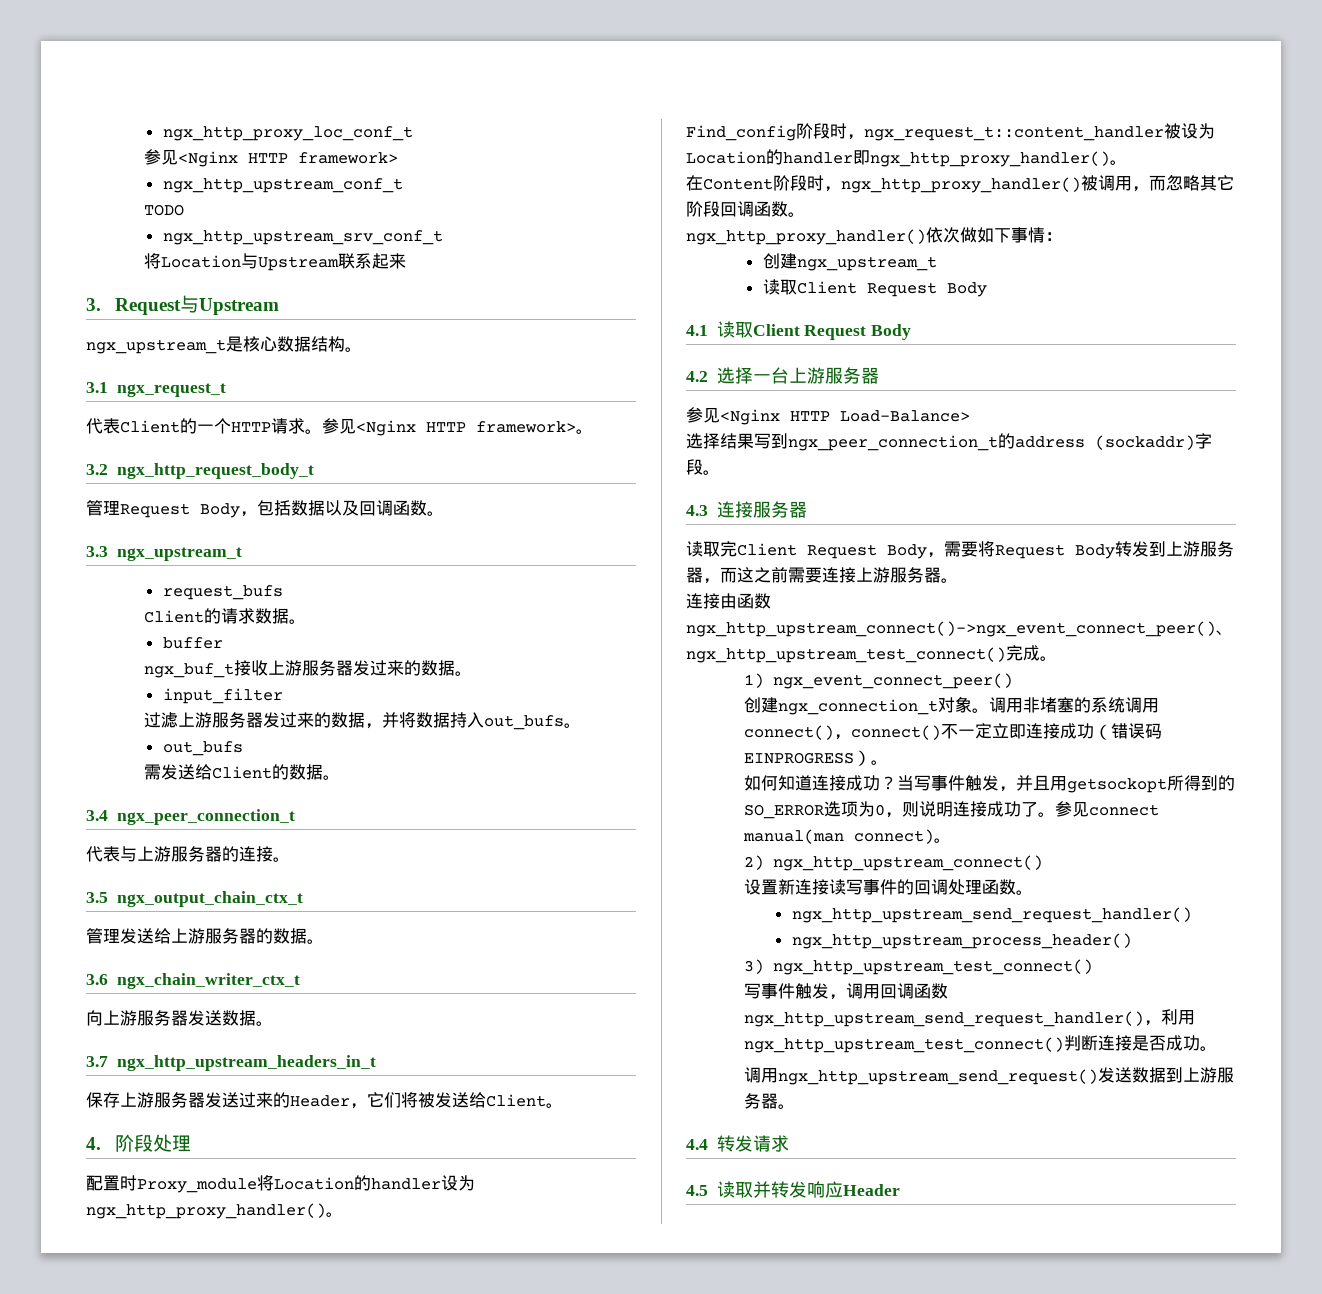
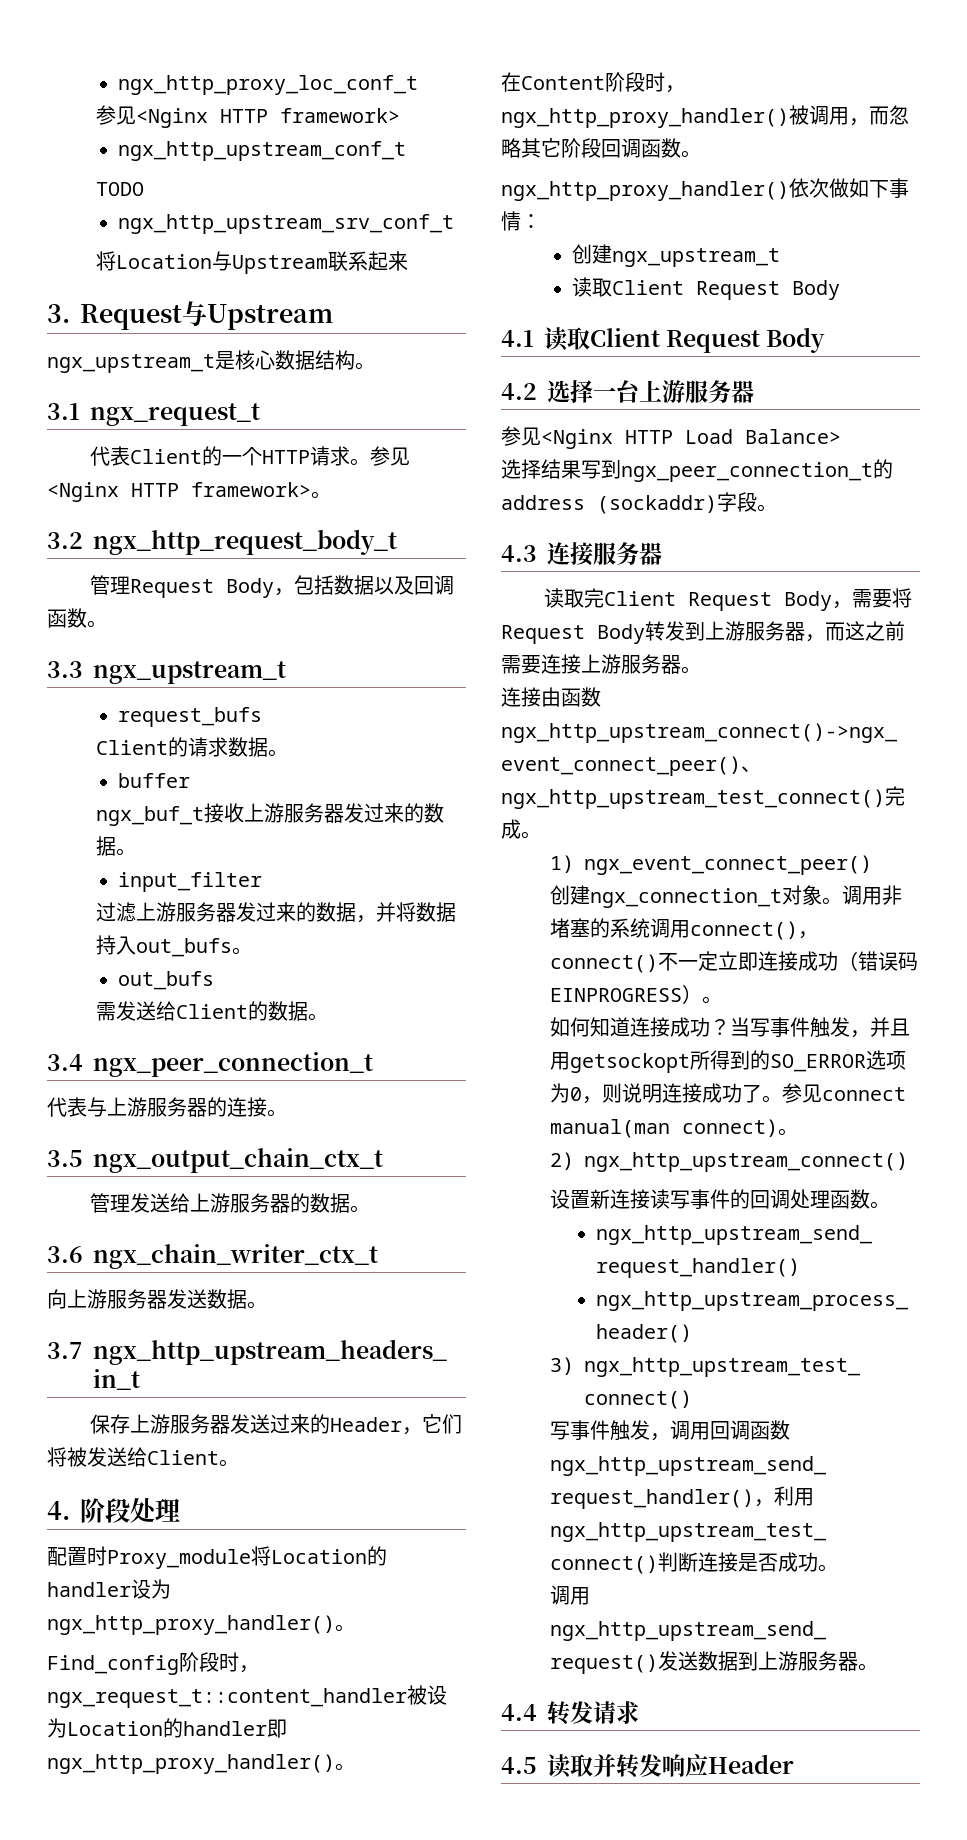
- 参见<Nginx HTTP Load-Balance>
+ 参见<Nginx HTTP Load Balance>

